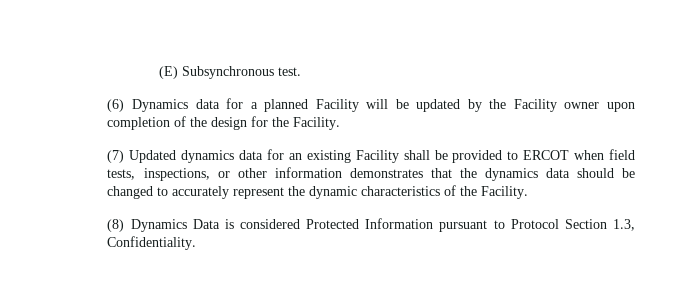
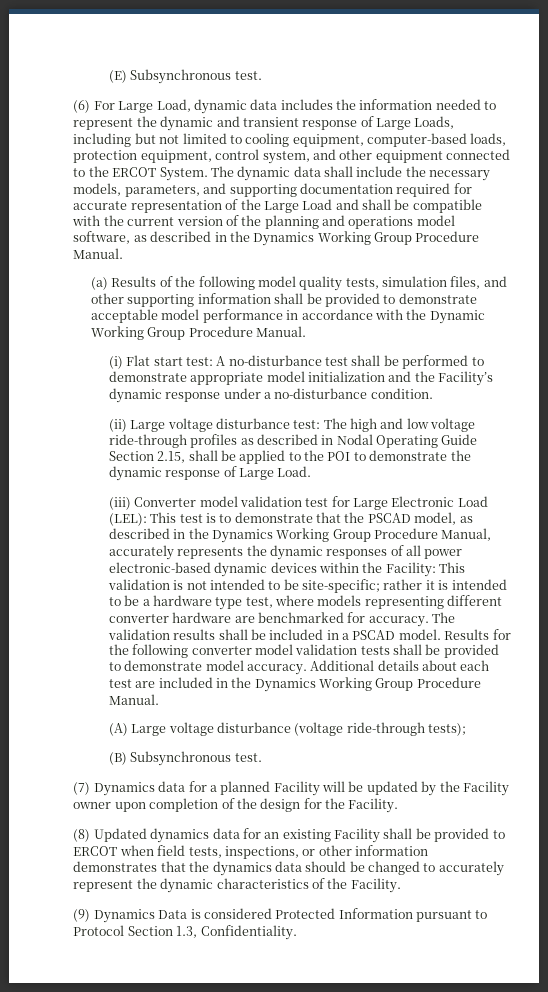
- (6) Dynamics data for a planned Facility will be updated by the Facility owner upon completion of the design for the Facility.
+ (6) For Large Load, dynamic data includes the information needed to represent the dynamic and transient response of Large Loads, including but not limited to cooling equipment, computer-based loads, protection equipment, control system, and other equipment connected to the ERCOT System. The dynamic data shall include the necessary models, parameters, and supporting documentation required for accurate representation of the Large Load and shall be compatible with the current version of the planning and operations model software, as described in the Dynamics Working Group Procedure Manual.
+ (a) Results of the following model quality tests, simulation files, and other supporting information shall be provided to demonstrate acceptable model performance in accordance with the Dynamic Working Group Procedure Manual.
+ (i) Flat start test: A no-disturbance test shall be performed to demonstrate appropriate model initialization and the Facility’s dynamic response under a no-disturbance condition.
+ (ii) Large voltage disturbance test: The high and low voltage ride-through profiles as described in Nodal Operating Guide Section 2.15, shall be applied to the POI to demonstrate the dynamic response of Large Load.
+ (iii) Converter model validation test for Large Electronic Load (LEL): This test is to demonstrate that the PSCAD model, as described in the Dynamics Working Group Procedure Manual, accurately represents the dynamic responses of all power electronic-based dynamic devices within the Facility: This validation is not intended to be site-specific; rather it is intended to be a hardware type test, where models representing different converter hardware are benchmarked for accuracy. The validation results shall be included in a PSCAD model. Results for the following converter model validation tests shall be provided to demonstrate model accuracy. Additional details about each test are included in the Dynamics Working Group Procedure Manual.
+ (A) Large voltage disturbance (voltage ride-through tests);
+ (B) Subsynchronous test.
+ (7) Dynamics data for a planned Facility will be updated by the Facility owner upon completion of the design for the Facility.
- (7) Updated dynamics data for an existing Facility shall be provided to ERCOT when field tests, inspections, or other information demonstrates that the dynamics data should be changed to accurately represent the dynamic characteristics of the Facility.
+ (8) Updated dynamics data for an existing Facility shall be provided to ERCOT when field tests, inspections, or other information demonstrates that the dynamics data should be changed to accurately represent the dynamic characteristics of the Facility.
- (8) Dynamics Data is considered Protected Information pursuant to Protocol Section 1.3, Confidentiality.
+ (9) Dynamics Data is considered Protected Information pursuant to Protocol Section 1.3, Confidentiality.

